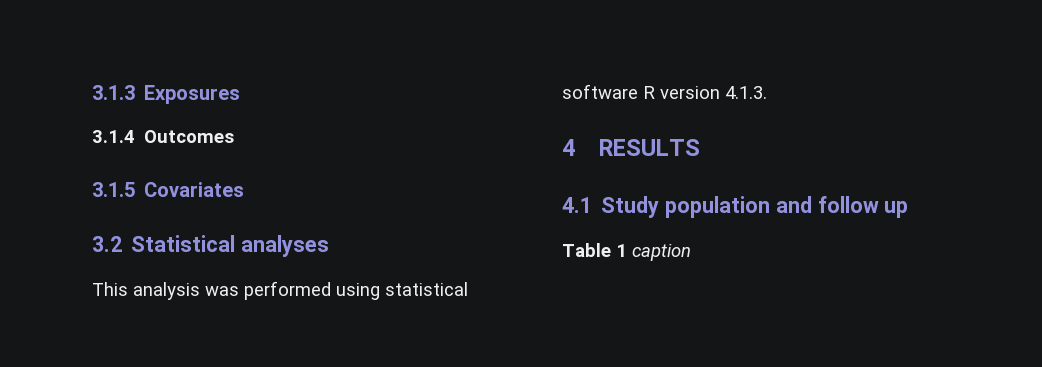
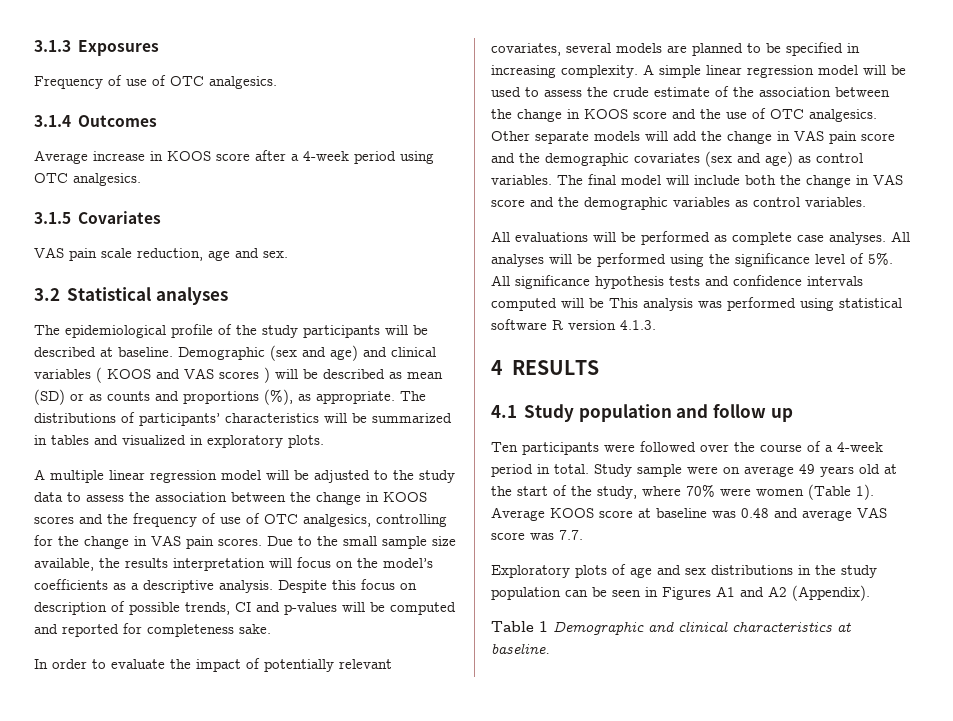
+ Frequency of use of OTC analgesics.
  3.1.4 Outcomes
+ Average increase in KOOS score after a 4-week period using OTC analgesics.
  3.1.5 Covariates
+ VAS pain scale reduction, age and sex.
  3.2 Statistical analyses
- This analysis was performed using statistical software R version 4.1.3.
+ The epidemiological profile of the study participants will be described at baseline. Demographic (sex and age) and clinical variables ( KOOS and VAS scores ) will be described as mean (SD) or as counts and proportions (%), as appropriate. The distributions of participants’ characteristics will be summarized in tables and visualized in exploratory plots.
+ A multiple linear regression model will be adjusted to the study data to assess the association between the change in KOOS scores and the frequency of use of OTC analgesics, controlling for the change in VAS pain scores. Due to the small sample size available, the results interpretation will focus on the model’s coefficients as a descriptive analysis. Despite this focus on description of possible trends, CI and p-values will be computed and reported for completeness sake.
+ In order to evaluate the impact of potentially relevant covariates, several models are planned to be specified in increasing complexity. A simple linear regression model will be used to assess the crude estimate of the association between the change in KOOS score and the use of OTC analgesics. Other separate models will add the change in VAS pain score and the demographic covariates (sex and age) as control variables. The final model will include both the change in VAS score and the demographic variables as control variables.
+ All evaluations will be performed as complete case analyses. All analyses will be performed using the significance level of 5%. All significance hypothesis tests and confidence intervals computed will be This analysis was performed using statistical software R version 4.1.3.
- Table 1 caption
+ Ten participants were followed over the course of a 4-week period in total. Study sample were on average 49 years old at the start of the study, where 70% were women (Table 1). Average KOOS score at baseline was 0.48 and average VAS score was 7.7.
+ Exploratory plots of age and sex distributions in the study population can be seen in Figures A1 and A2 (Appendix).
+ Table 1 Demographic and clinical characteristics at baseline.

